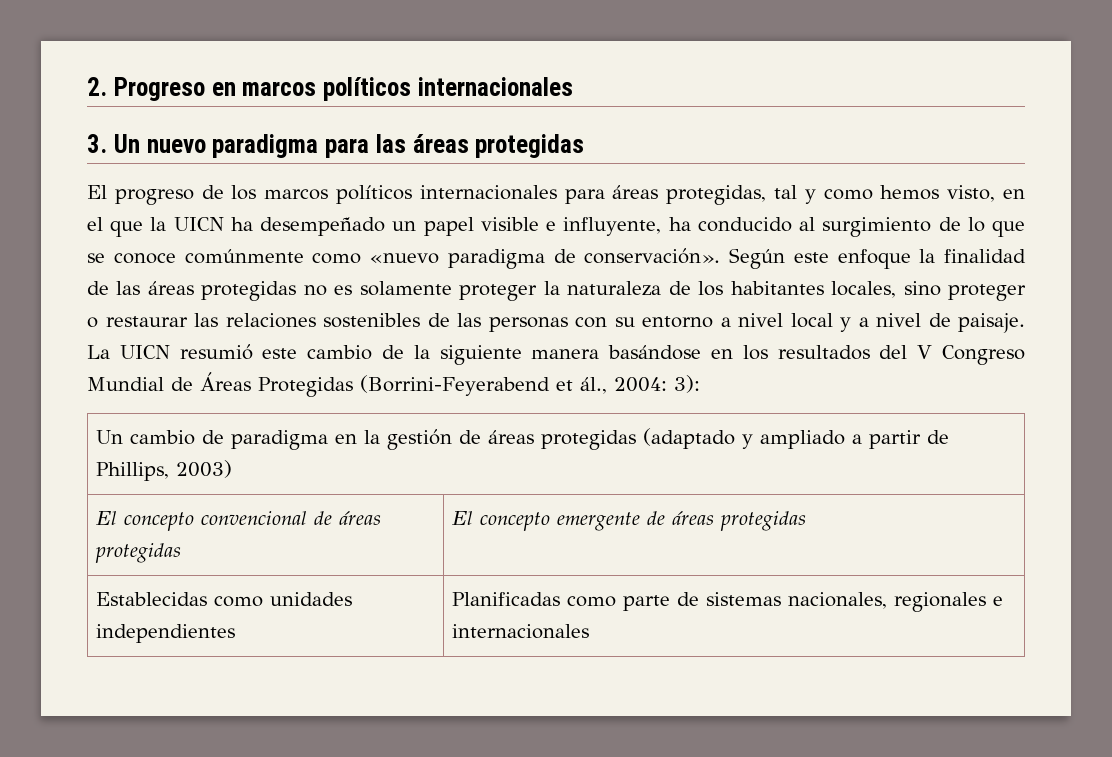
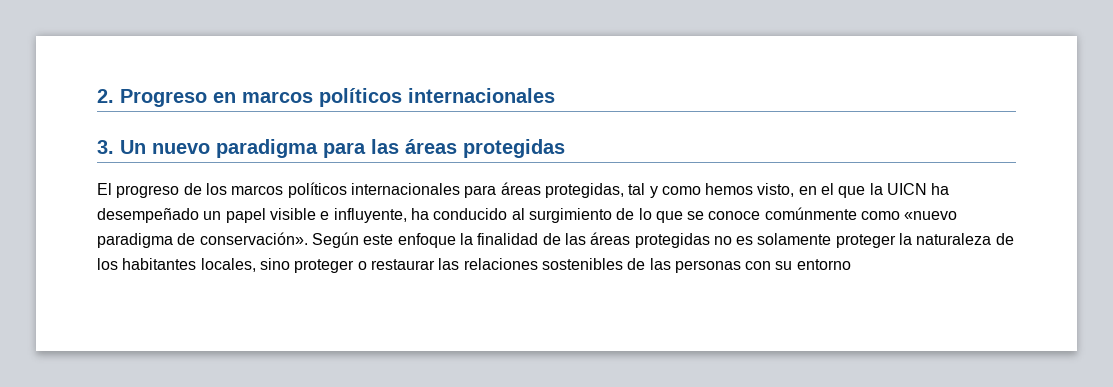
- Según este enfoque la finalidad de las áreas protegidas no es solamente proteger la naturaleza de los habitantes locales, sino proteger o restaurar las relaciones sostenibles de las personas con su entorno a nivel local y a nivel de paisaje. La UICN resumió este cambio de la siguiente manera basándose en los resultados del V Congreso Mundial de Áreas Protegidas (Borrini-Feyerabend et ál., 2004: 3):
- Un cambio de paradigma en la gestión de áreas protegidas (adaptado y ampliado a partir de Phillips, 2003)
- El concepto convencional de áreas protegidas | El concepto emergente de áreas protegidas
- Establecidas como unidades independientes | Planificadas como parte de sistemas nacionales, regionales e internacionales
+ Según este enfoque la finalidad de las áreas protegidas no es solamente proteger la naturaleza de los habitantes locales, sino proteger o restaurar las relaciones sostenibles de las personas con su entorno

